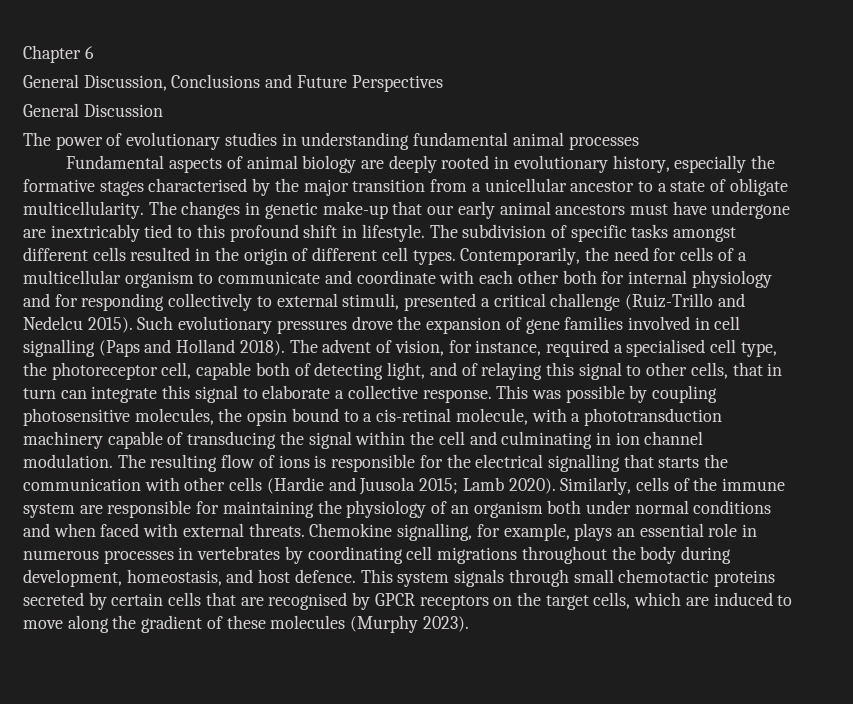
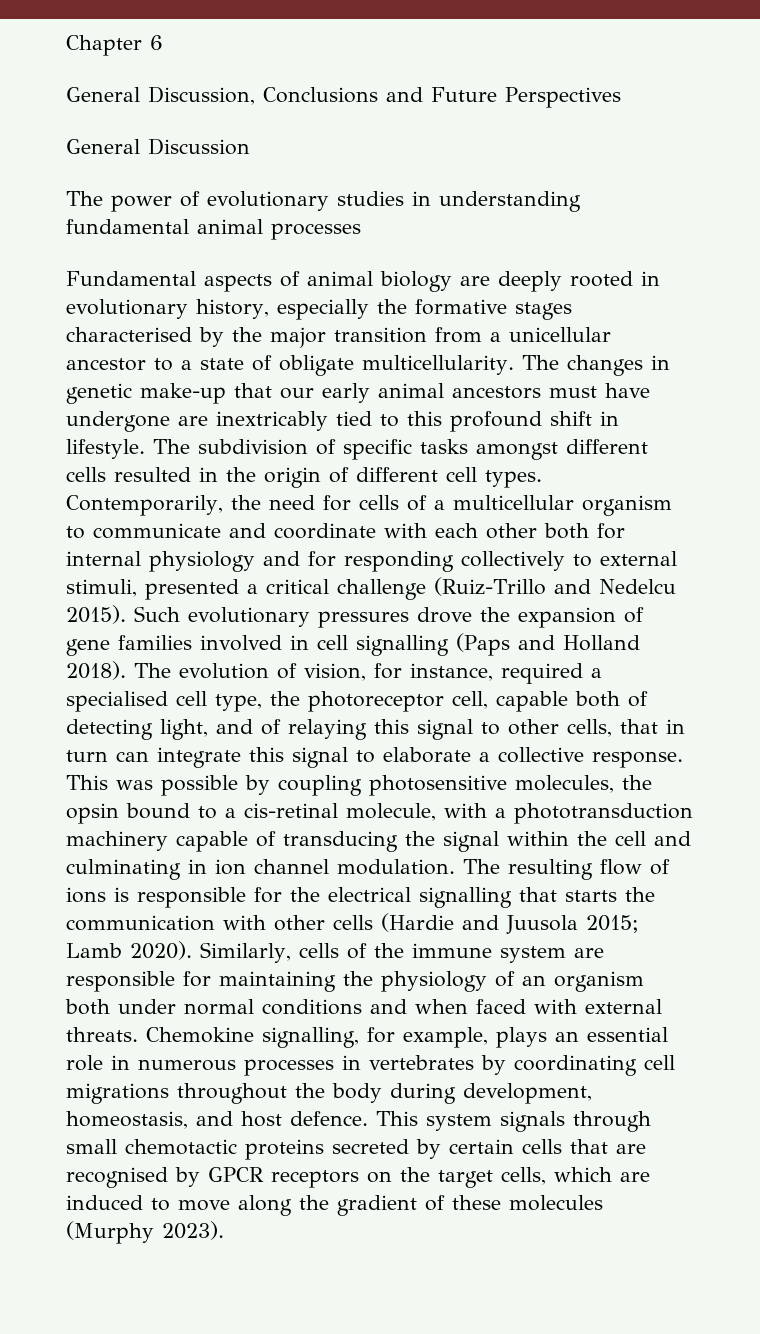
- The advent of vision, for instance, required a specialised cell type, the photoreceptor cell, capable both of detecting light, and of relaying this signal to other cells, that in turn can integrate this signal to elaborate a collective response.
+ The evolution of vision, for instance, required a specialised cell type, the photoreceptor cell, capable both of detecting light, and of relaying this signal to other cells, that in turn can integrate this signal to elaborate a collective response.

